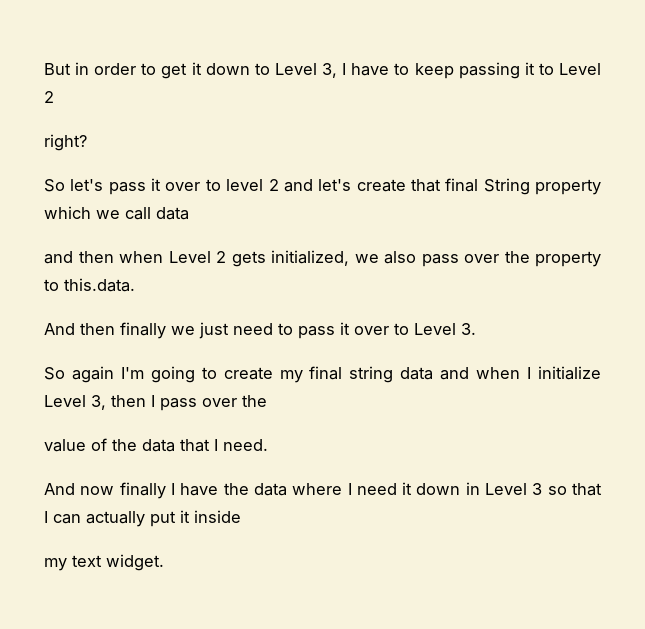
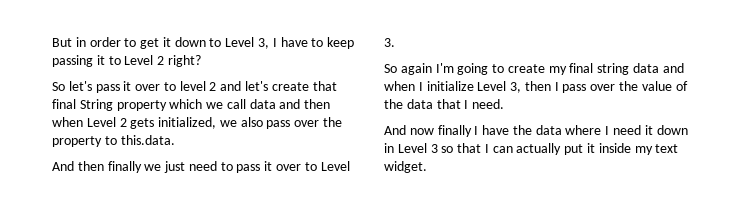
- But in order to get it down to Level 3, I have to keep passing it to Level 2
- right?
+ But in order to get it down to Level 3, I have to keep passing it to Level 2 right?
- So let's pass it over to level 2 and let's create that final String property which we call data
- and then when Level 2 gets initialized, we also pass over the property to this.data.
+ So let's pass it over to level 2 and let's create that final String property which we call data and then when Level 2 gets initialized, we also pass over the property to this.data.
- So again I'm going to create my final string data and when I initialize Level 3, then I pass over the
- value of the data that I need.
+ So again I'm going to create my final string data and when I initialize Level 3, then I pass over the value of the data that I need.
- And now finally I have the data where I need it down in Level 3 so that I can actually put it inside
- my text widget.
+ And now finally I have the data where I need it down in Level 3 so that I can actually put it inside my text widget.

